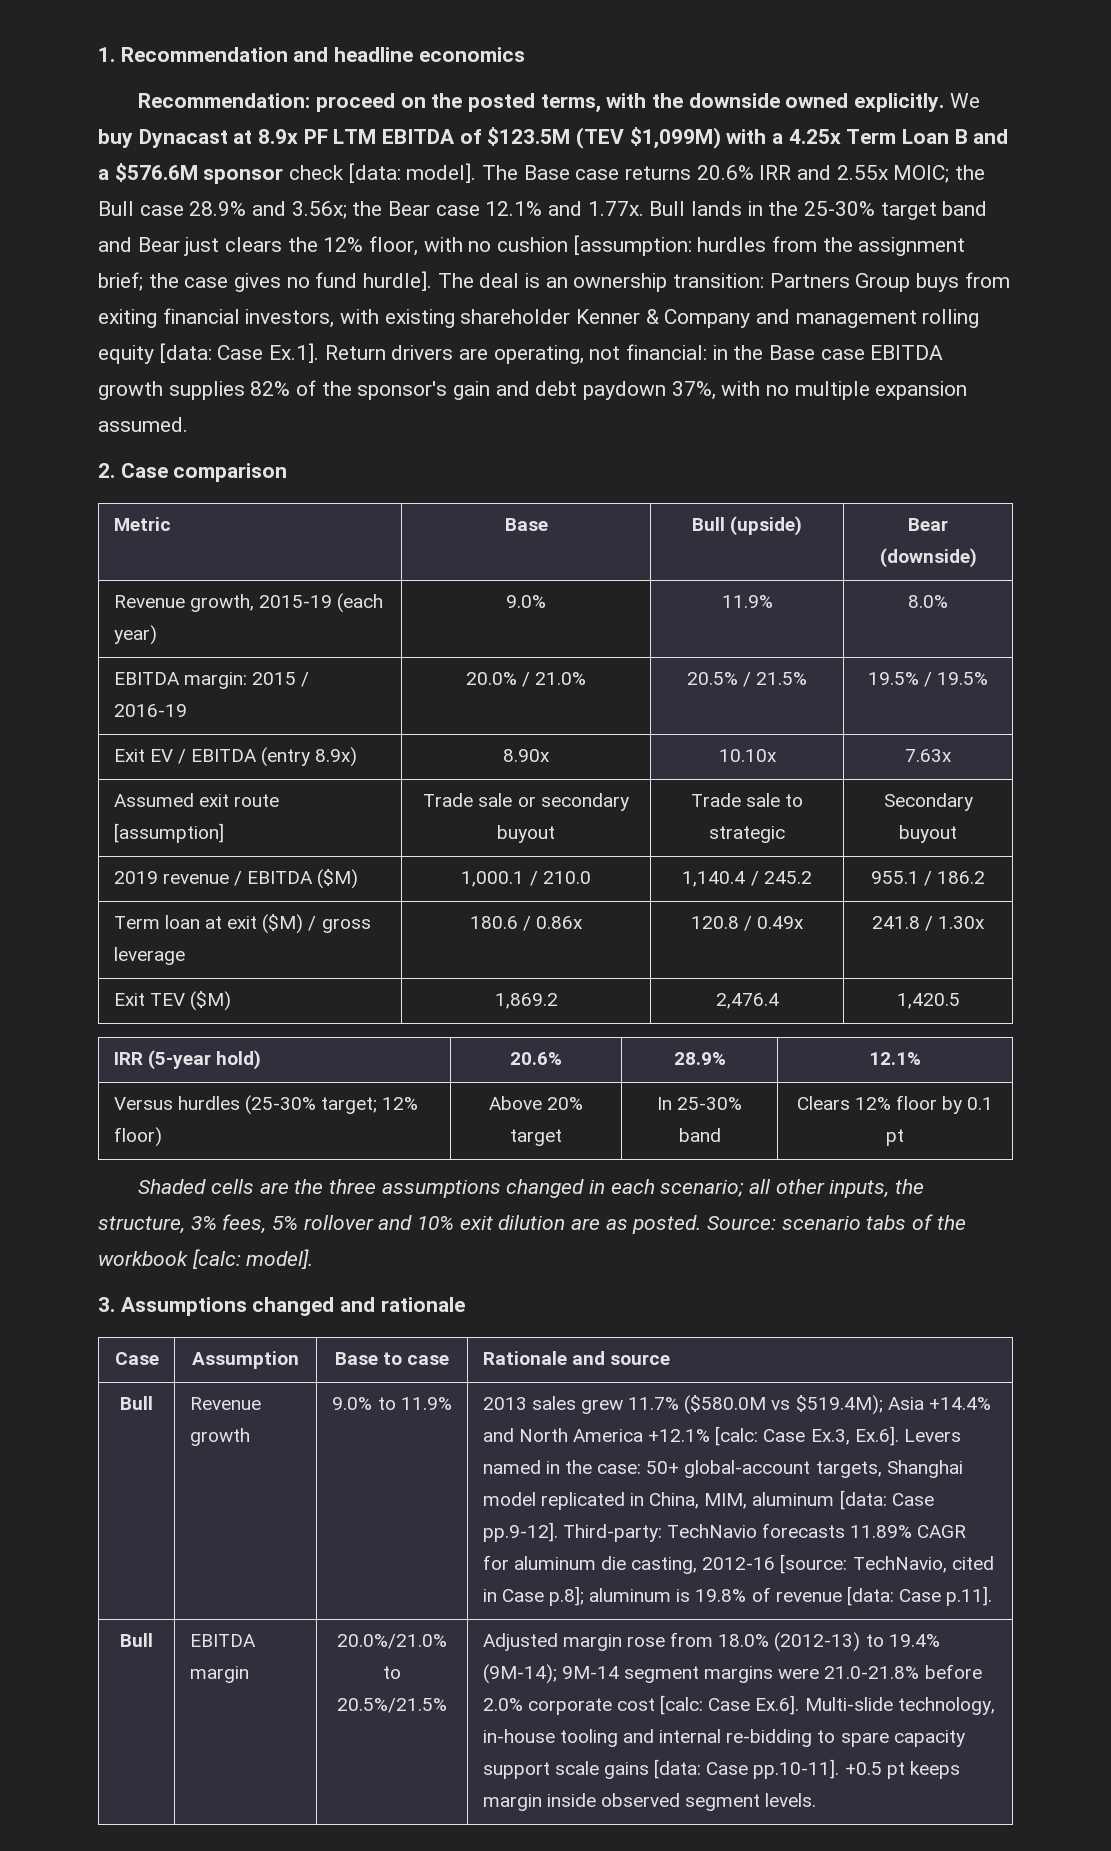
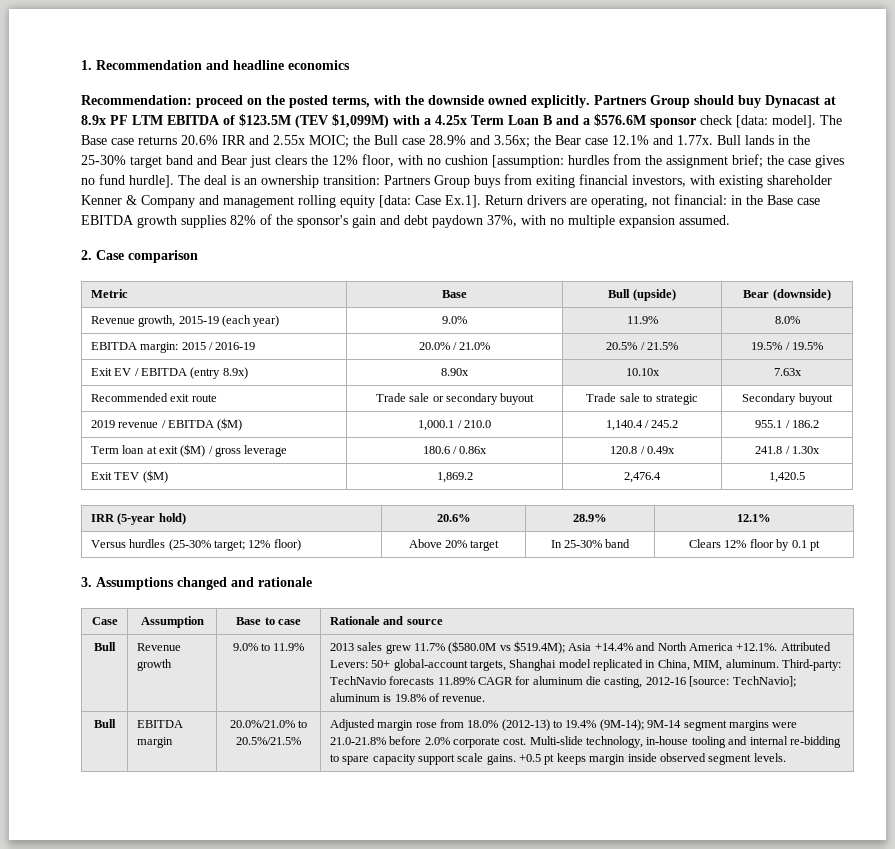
- We buy Dynacast at 8.9x PF LTM EBITDA of $123.5M (TEV $1,099M) with a 4.25x Term Loan B and a $576.6M sponsor check [data: model].
+ Partners Group should buy Dynacast at 8.9x PF LTM EBITDA of $123.5M (TEV $1,099M) with a 4.25x Term Loan B and a $576.6M sponsor check [data: model].
- Assumed exit route [assumption] | Trade sale or secondary buyout | Trade sale to strategic | Secondary buyout
+ Recommended exit route | Trade sale or secondary buyout | Trade sale to strategic | Secondary buyout
- Shaded cells are the three assumptions changed in each scenario; all other inputs, the structure, 3% fees, 5% rollover and 10% exit dilution are as posted. Source: scenario tabs of the workbook [calc: model].
- 2013 sales grew 11.7% ($580.0M vs $519.4M); Asia +14.4% and North America +12.1% [calc: Case Ex.3, Ex.6]. Levers named in the case: 50+ global-account targets, Shanghai model replicated in China, MIM, aluminum [data: Case pp.9-12]. Third-party: TechNavio forecasts 11.89% CAGR for aluminum die casting, 2012-16 [source: TechNavio, cited in Case p.8]; aluminum is 19.8% of revenue [data: Case p.11].
+ 2013 sales grew 11.7% ($580.0M vs $519.4M); Asia +14.4% and North America +12.1%. Attributed Levers: 50+ global-account targets, Shanghai model replicated in China, MIM, aluminum. Third-party: TechNavio forecasts 11.89% CAGR for aluminum die casting, 2012-16 [source: TechNavio]; aluminum is 19.8% of revenue.
- Adjusted margin rose from 18.0% (2012-13) to 19.4% (9M-14); 9M-14 segment margins were 21.0-21.8% before 2.0% corporate cost [calc: Case Ex.6]. Multi-slide technology, in-house tooling and internal re-bidding to spare capacity support scale gains [data: Case pp.10-11]. +0.5 pt keeps margin inside observed segment levels.
+ Adjusted margin rose from 18.0% (2012-13) to 19.4% (9M-14); 9M-14 segment margins were 21.0-21.8% before 2.0% corporate cost. Multi-slide technology, in-house tooling and internal re-bidding to spare capacity support scale gains. +0.5 pt keeps margin inside observed segment levels.

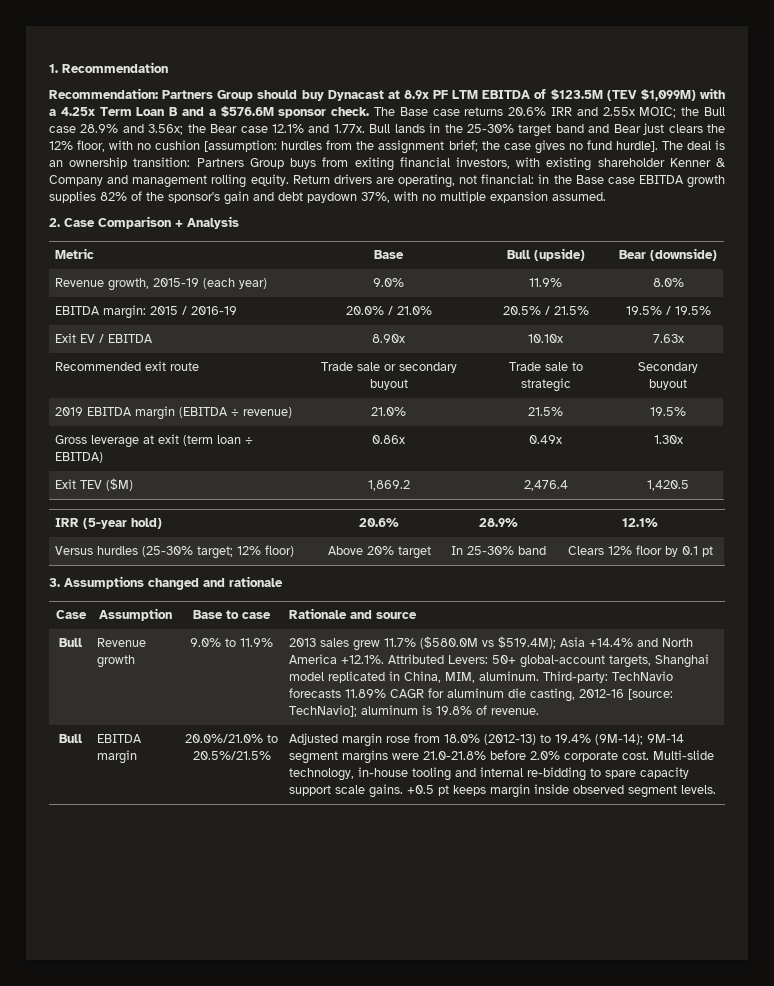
- 1. Recommendation and headline economics
- Recommendation: proceed on the posted terms, with the downside owned explicitly. Partners Group should buy Dynacast at 8.9x PF LTM EBITDA of $123.5M (TEV $1,099M) with a 4.25x Term Loan B and a $576.6M sponsor check [data: model].
+ 1. Recommendation
+ Recommendation: Partners Group should buy Dynacast at 8.9x PF LTM EBITDA of $123.5M (TEV $1,099M) with a 4.25x Term Loan B and a $576.6M sponsor check.
- The deal is an ownership transition: Partners Group buys from exiting financial investors, with existing shareholder Kenner & Company and management rolling equity [data: Case Ex.1]. Return drivers are operating, not financial: in the Base case EBITDA growth supplies 82% of the sponsor's gain and debt paydown 37%, with no multiple expansion assumed.
+ The deal is an ownership transition: Partners Group buys from exiting financial investors, with existing shareholder Kenner & Company and management rolling equity. Return drivers are operating, not financial: in the Base case EBITDA growth supplies 82% of the sponsor's gain and debt paydown 37%, with no multiple expansion assumed.
- 2. Case comparison
+ 2. Case Comparison + Analysis
- Exit EV / EBITDA (entry 8.9x) | 8.90x | 10.10x | 7.63x
+ Exit EV / EBITDA | 8.90x | 10.10x | 7.63x
- 2019 revenue / EBITDA ($M) | 1,000.1 / 210.0 | 1,140.4 / 245.2 | 955.1 / 186.2
- Term loan at exit ($M) / gross leverage | 180.6 / 0.86x | 120.8 / 0.49x | 241.8 / 1.30x
+ 2019 EBITDA margin (EBITDA ÷ revenue) | 21.0% | 21.5% | 19.5%
+ Gross leverage at exit (term loan ÷ EBITDA) | 0.86x | 0.49x | 1.30x

